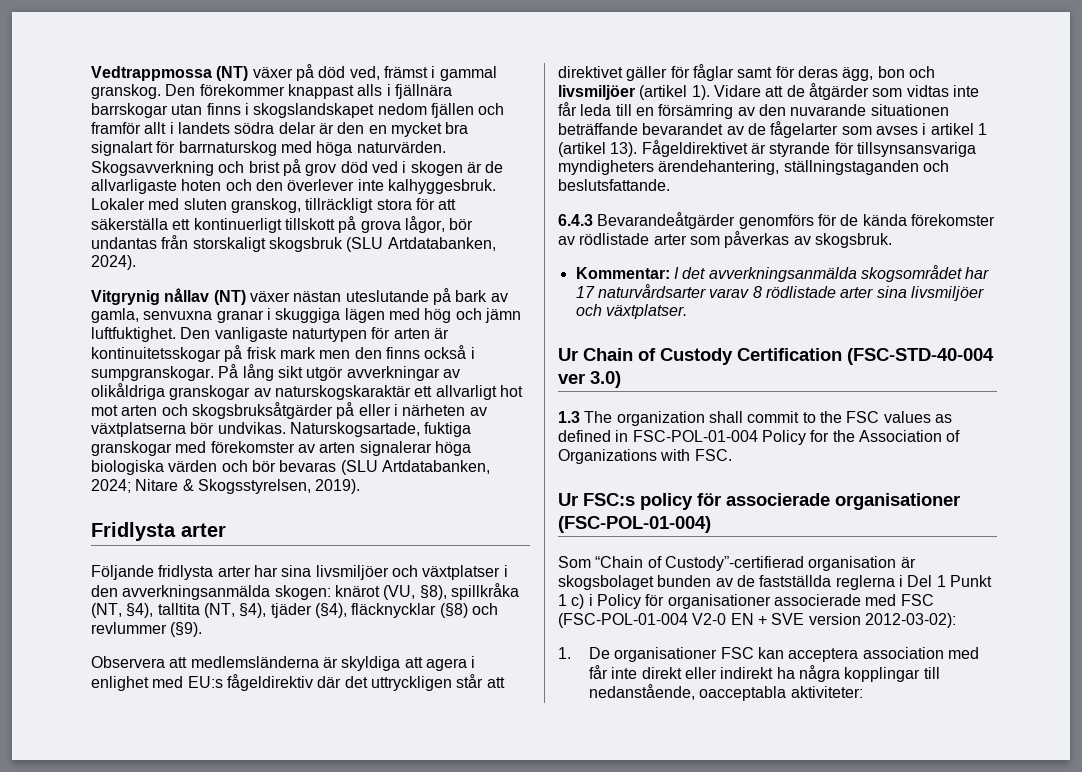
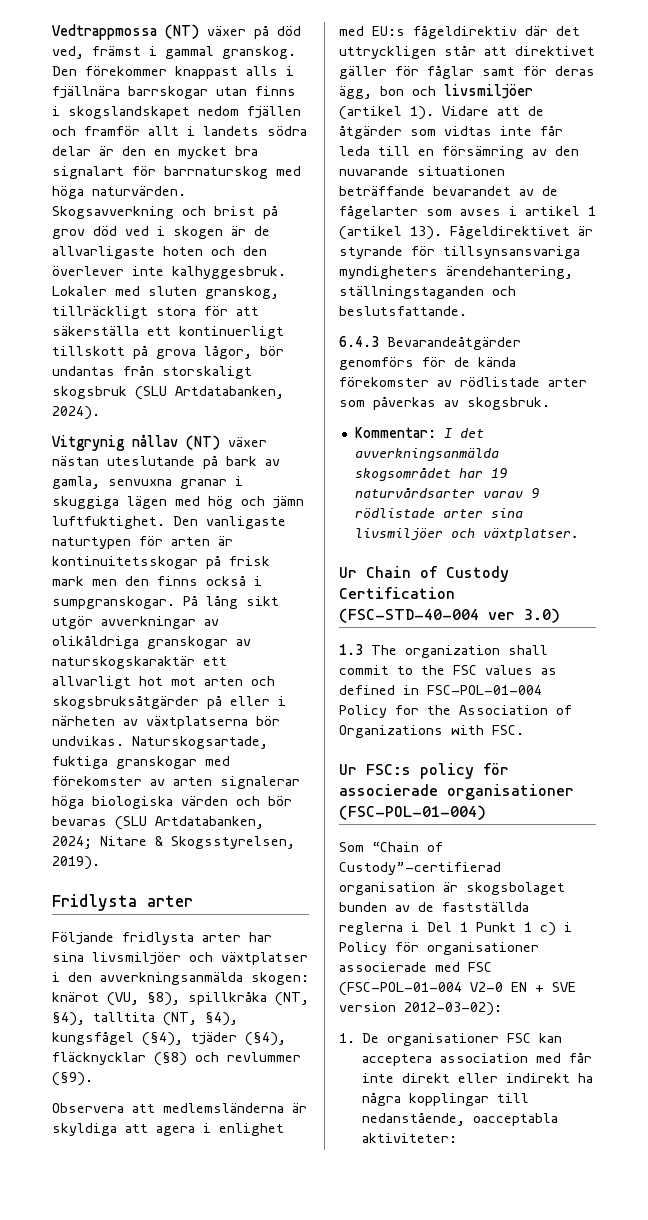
- Följande fridlysta arter har sina livsmiljöer och växtplatser i den avverkningsanmälda skogen: knärot (VU, §8), spillkråka (NT, §4), talltita (NT, §4), tjäder (§4), fläcknycklar (§8) och revlummer (§9).
+ Följande fridlysta arter har sina livsmiljöer och växtplatser i den avverkningsanmälda skogen: knärot (VU, §8), spillkråka (NT, §4), talltita (NT, §4), kungsfågel (§4), tjäder (§4), fläcknycklar (§8) och revlummer (§9).
- Kommentar: I det avverkningsanmälda skogsområdet har 17 naturvårdsarter varav 8 rödlistade arter sina livsmiljöer och växtplatser.
+ Kommentar: I det avverkningsanmälda skogsområdet har 19 naturvårdsarter varav 9 rödlistade arter sina livsmiljöer och växtplatser.

